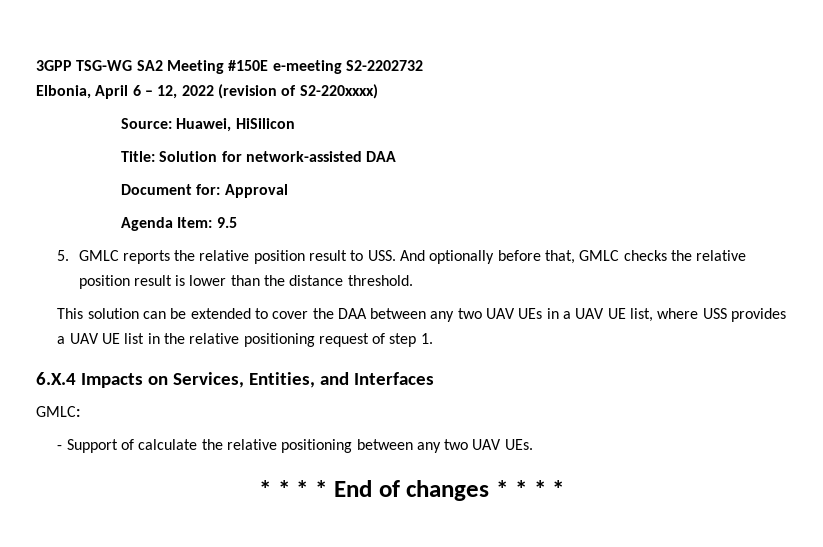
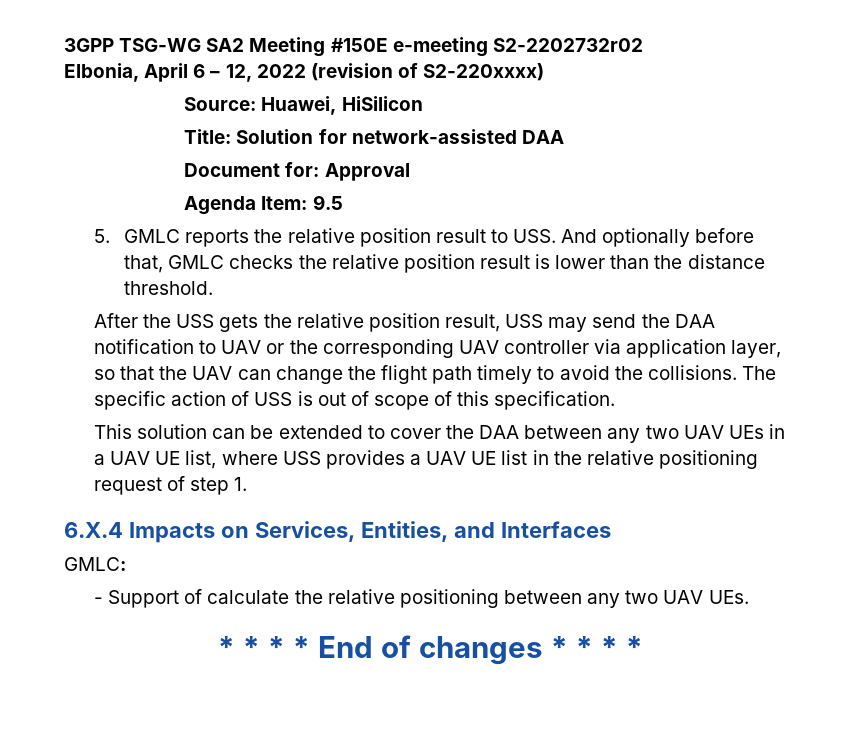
- 3GPP TSG-WG SA2 Meeting #150E e-meeting S2-2202732
+ 3GPP TSG-WG SA2 Meeting #150E e-meeting S2-2202732r02
+ After the USS gets the relative position result, USS may send the DAA notification to UAV or the corresponding UAV controller via application layer, so that the UAV can change the flight path timely to avoid the collisions. The specific action of USS is out of scope of this specification.

